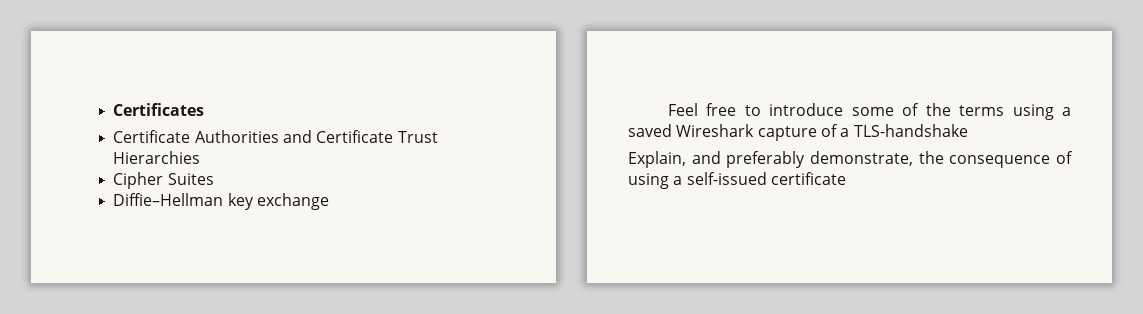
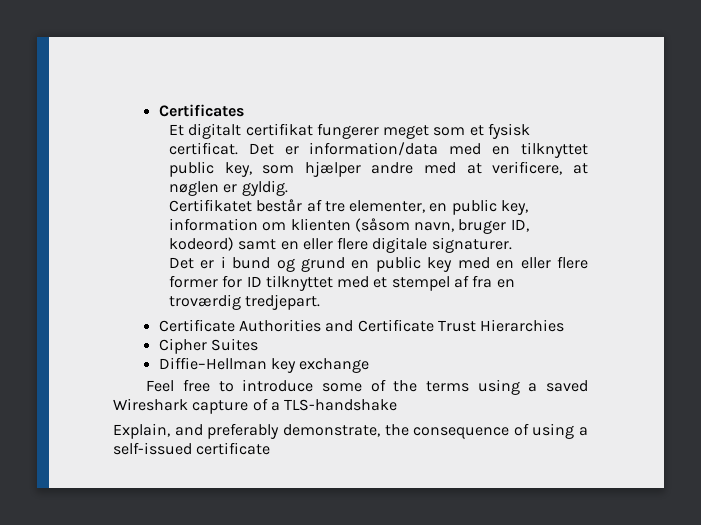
+ Et digitalt certifikat fungerer meget som et fysisk certificat. Det er information/data med en tilknyttet public key, som hjælper andre med at verificere, at nøglen er gyldig.
+ Certifikatet består af tre elementer, en public key, information om klienten (såsom navn, bruger ID, kodeord) samt en eller flere digitale signaturer.
+ Det er i bund og grund en public key med en eller flere former for ID tilknyttet med et stempel af fra en troværdig tredjepart.

